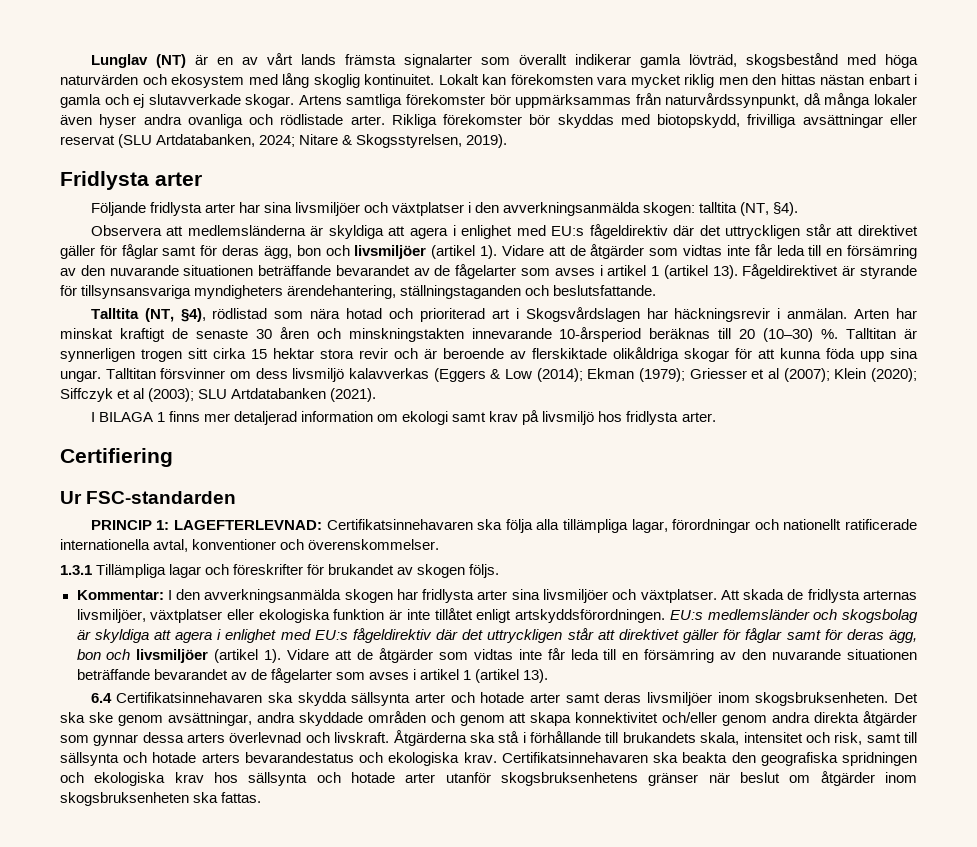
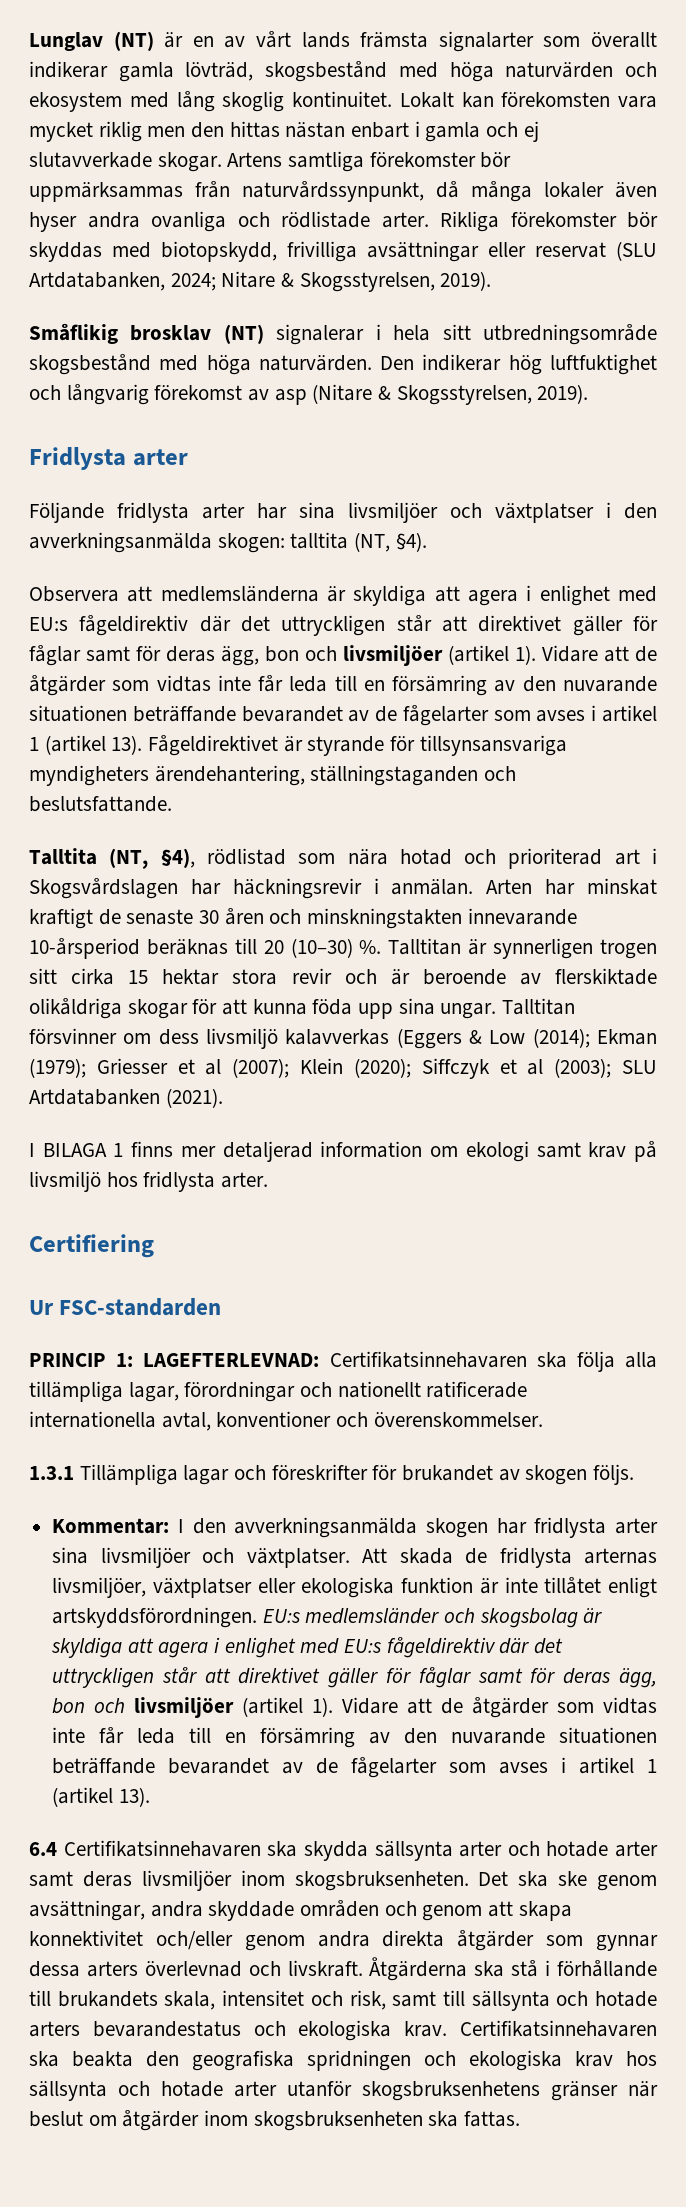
+ Småflikig brosklav (NT) signalerar i hela sitt utbredningsområde skogsbestånd med höga naturvärden. Den indikerar hög luftfuktighet och långvarig förekomst av asp (Nitare & Skogsstyrelsen, 2019).

